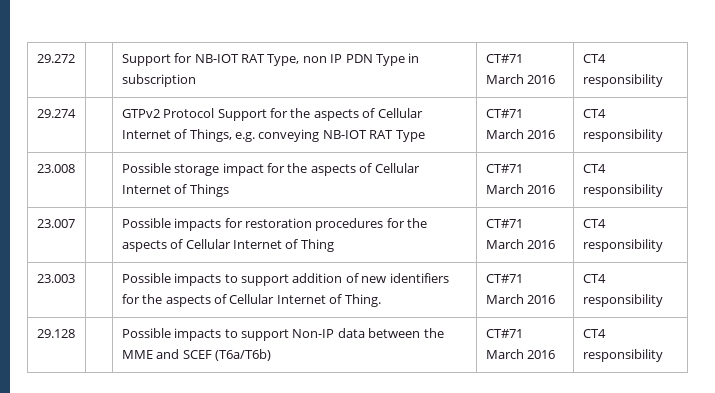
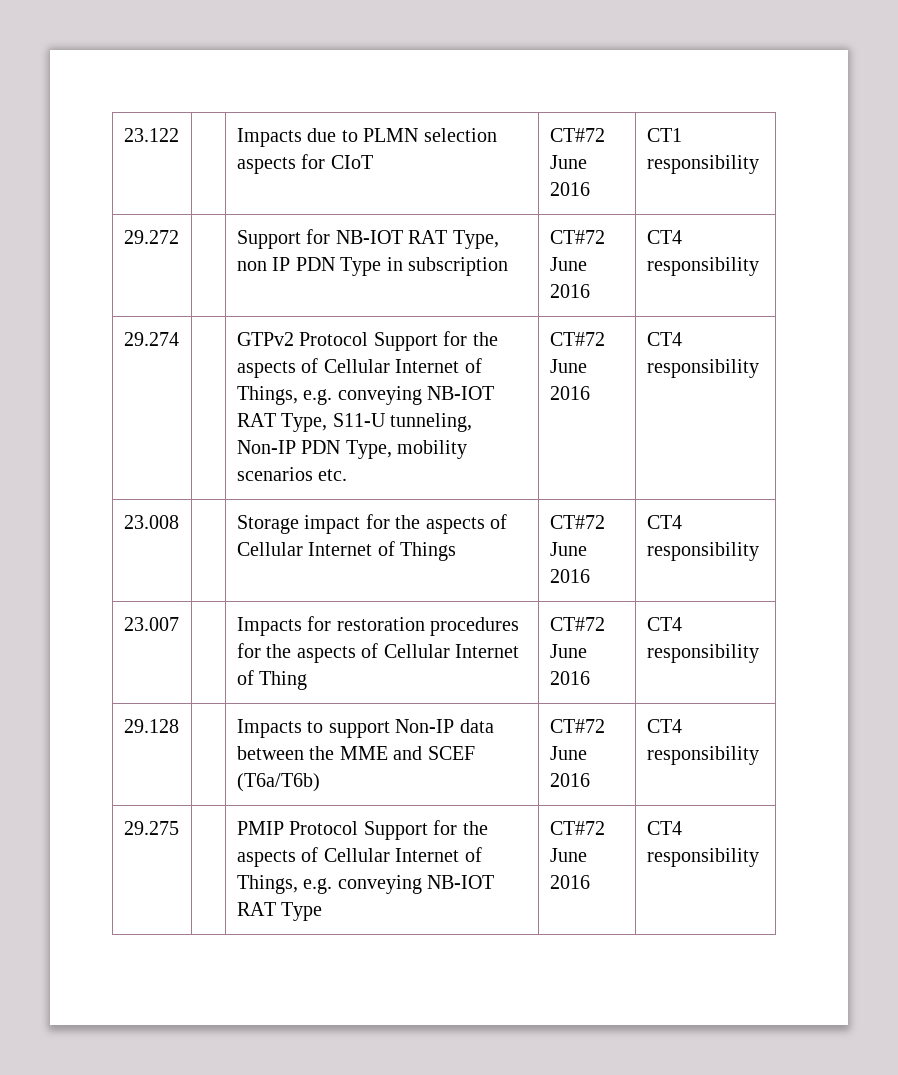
+ 23.122 | | Impacts due to PLMN selection aspects for CIoT | CT#72 June 2016 | CT1 responsibility
- 29.272 | | Support for NB-IOT RAT Type, non IP PDN Type in subscription | CT#71 March 2016 | CT4 responsibility
+ 29.272 | | Support for NB-IOT RAT Type, non IP PDN Type in subscription | CT#72 June 2016 | CT4 responsibility
- 29.274 | | GTPv2 Protocol Support for the aspects of Cellular Internet of Things, e.g. conveying NB-IOT RAT Type | CT#71 March 2016 | CT4 responsibility
+ 29.274 | | GTPv2 Protocol Support for the aspects of Cellular Internet of Things, e.g. conveying NB-IOT RAT Type, S11-U tunneling, Non-IP PDN Type, mobility scenarios etc. | CT#72 June 2016 | CT4 responsibility
- 23.008 | | Possible storage impact for the aspects of Cellular Internet of Things | CT#71 March 2016 | CT4 responsibility
+ 23.008 | | Storage impact for the aspects of Cellular Internet of Things | CT#72 June 2016 | CT4 responsibility
- 23.007 | | Possible impacts for restoration procedures for the aspects of Cellular Internet of Thing | CT#71 March 2016 | CT4 responsibility
- 23.003 | | Possible impacts to support addition of new identifiers for the aspects of Cellular Internet of Thing. | CT#71 March 2016 | CT4 responsibility
+ 23.007 | | Impacts for restoration procedures for the aspects of Cellular Internet of Thing | CT#72 June 2016 | CT4 responsibility
- 29.128 | | Possible impacts to support Non-IP data between the MME and SCEF (T6a/T6b) | CT#71 March 2016 | CT4 responsibility
+ 29.128 | | Impacts to support Non-IP data between the MME and SCEF (T6a/T6b) | CT#72 June 2016 | CT4 responsibility
+ 29.275 | | PMIP Protocol Support for the aspects of Cellular Internet of Things, e.g. conveying NB-IOT RAT Type | CT#72 June 2016 | CT4 responsibility

